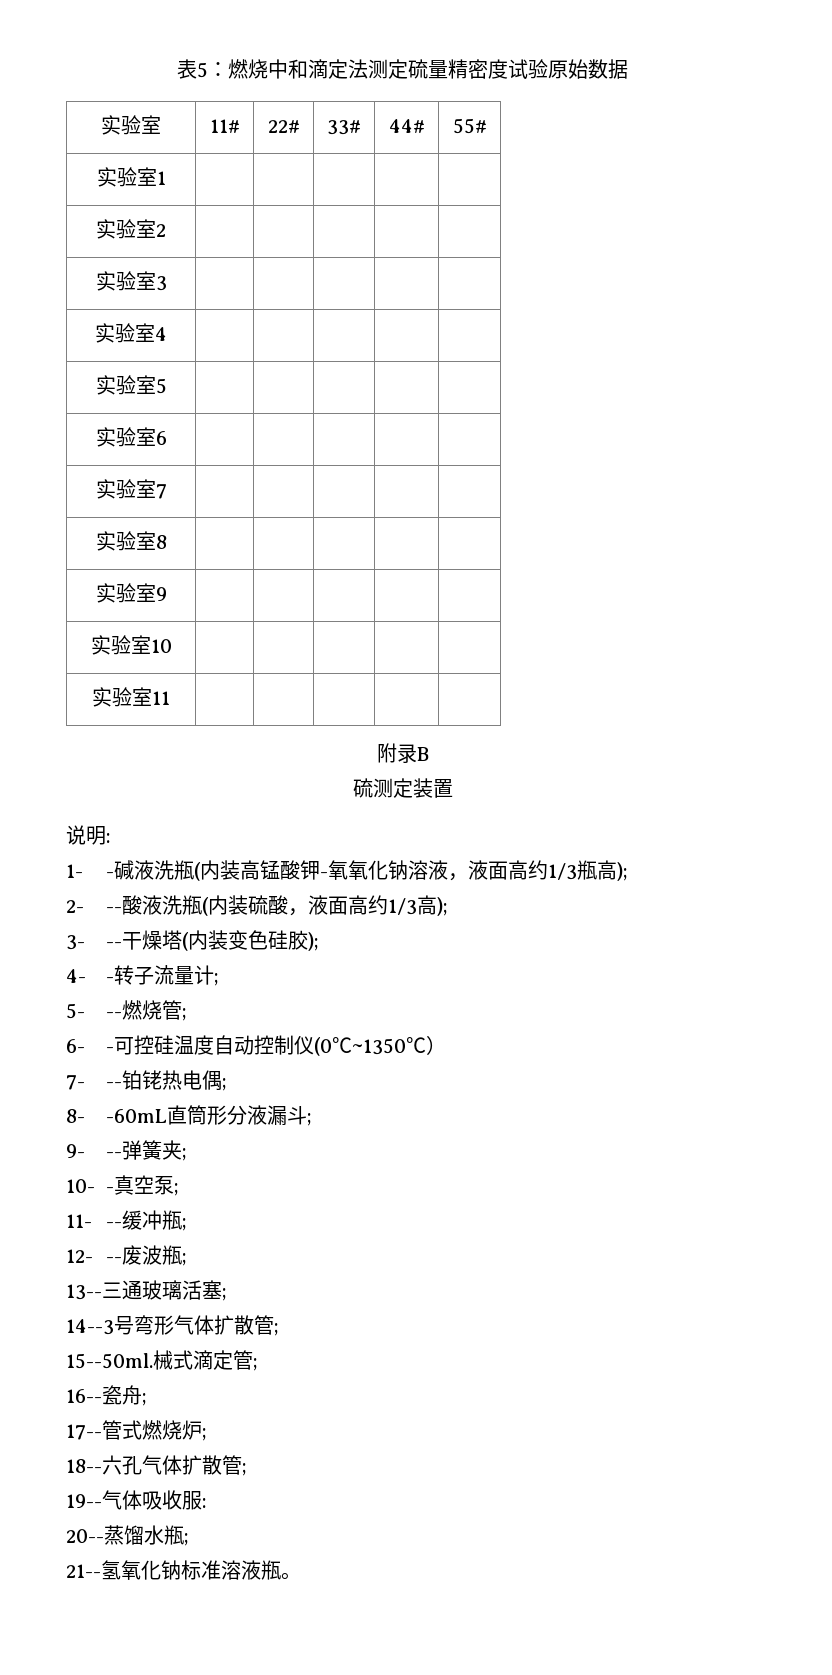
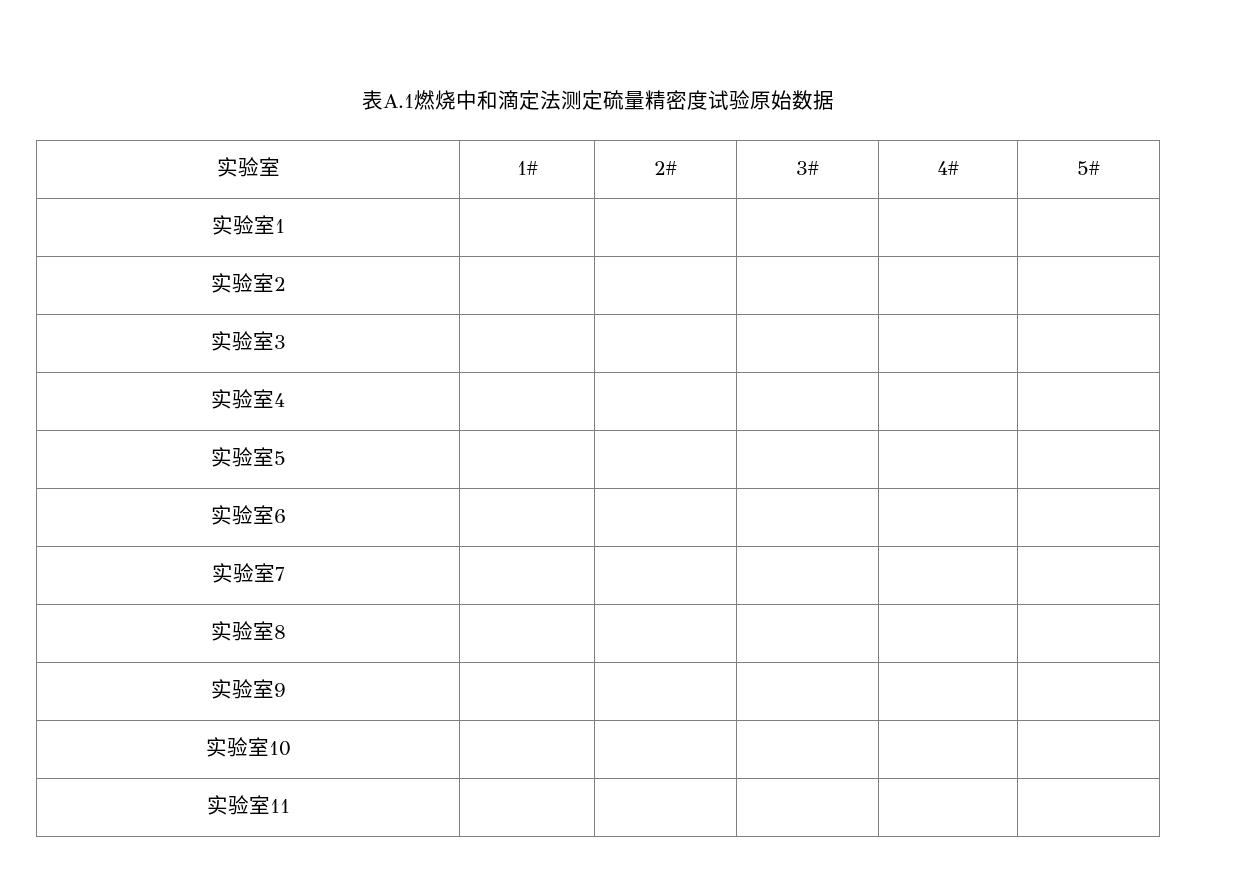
- 表5：燃烧中和滴定法测定硫量精密度试验原始数据
+ 表A.1燃烧中和滴定法测定硫量精密度试验原始数据
- 实验室 | 11# | 22# | 33# | 44# | 55#
+ 实验室 | 1# | 2# | 3# | 4# | 5#
- 附录B
- 硫测定装置
- 说明:
- 1- -碱液洗瓶(内装高锰酸钾-氧氧化钠溶液，液面高约1/3瓶高);
- 2- --酸液洗瓶(内装硫酸，液面高约1/3高);
- 3- --干燥塔(内装变色硅胶);
- 4- -转子流量计;
- 5- --燃烧管;
- 6- -可控硅温度自动控制仪(0℃~1350℃）
- 7- --铂铑热电偶;
- 8- -60mL直筒形分液漏斗;
- 9- --弹簧夹;
- 10- -真空泵;
- 11- --缓冲瓶;
- 12- --废波瓶;
- 13--三通玻璃活塞;
- 14--3号弯形气体扩散管;
- 15--50ml.械式滴定管;
- 16--瓷舟;
- 17--管式燃烧炉;
- 18--六孔气体扩散管;
- 19--气体吸收服:
- 20--蒸馏水瓶;
- 21--氢氧化钠标准溶液瓶。

